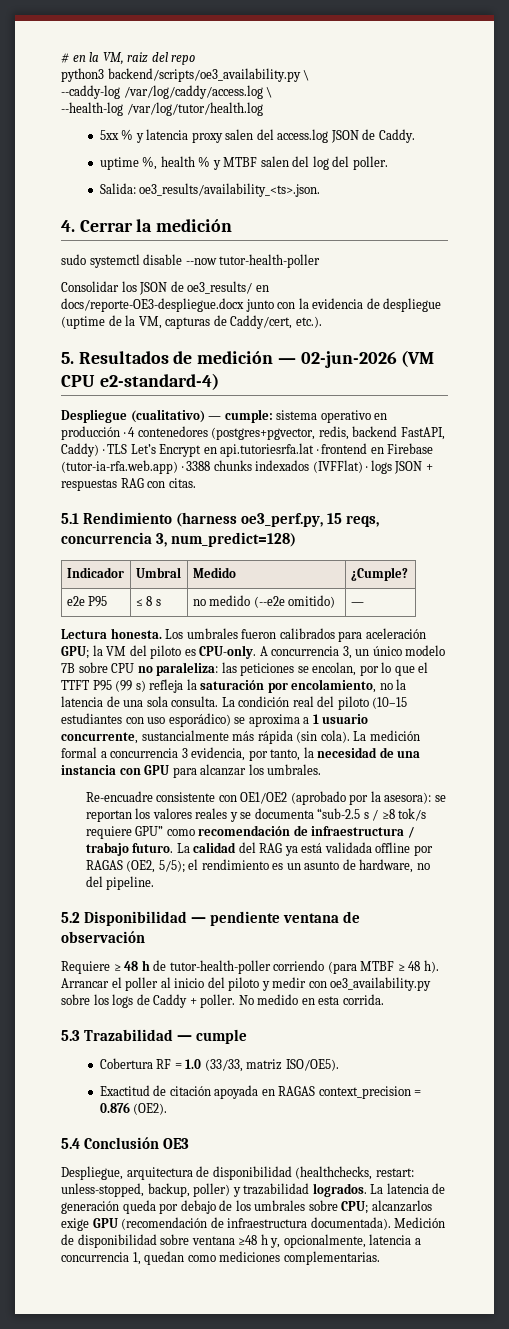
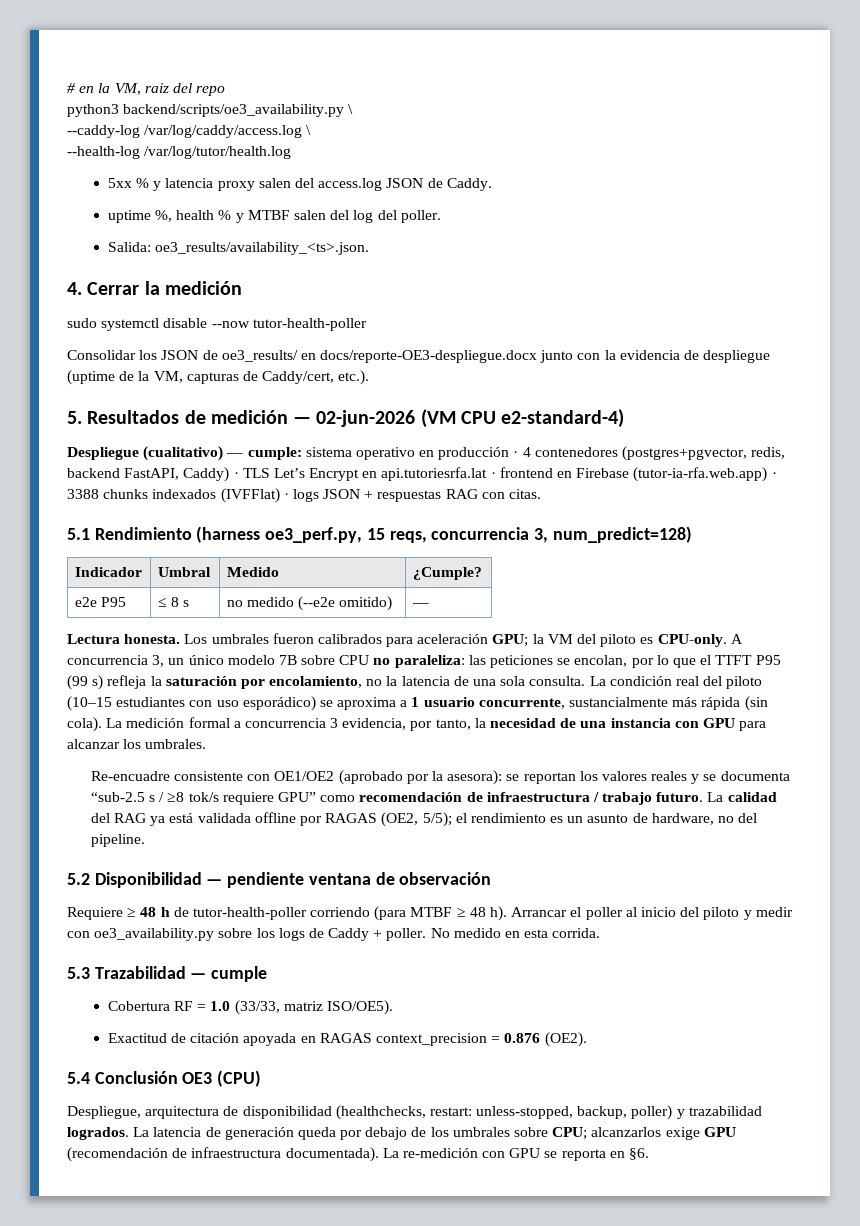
- 5.4 Conclusión OE3
+ 5.4 Conclusión OE3 (CPU)
- Medición de disponibilidad sobre ventana ≥48 h y, opcionalmente, latencia a concurrencia 1, quedan como mediciones complementarias.
+ La re-medición con GPU se reporta en §6.

